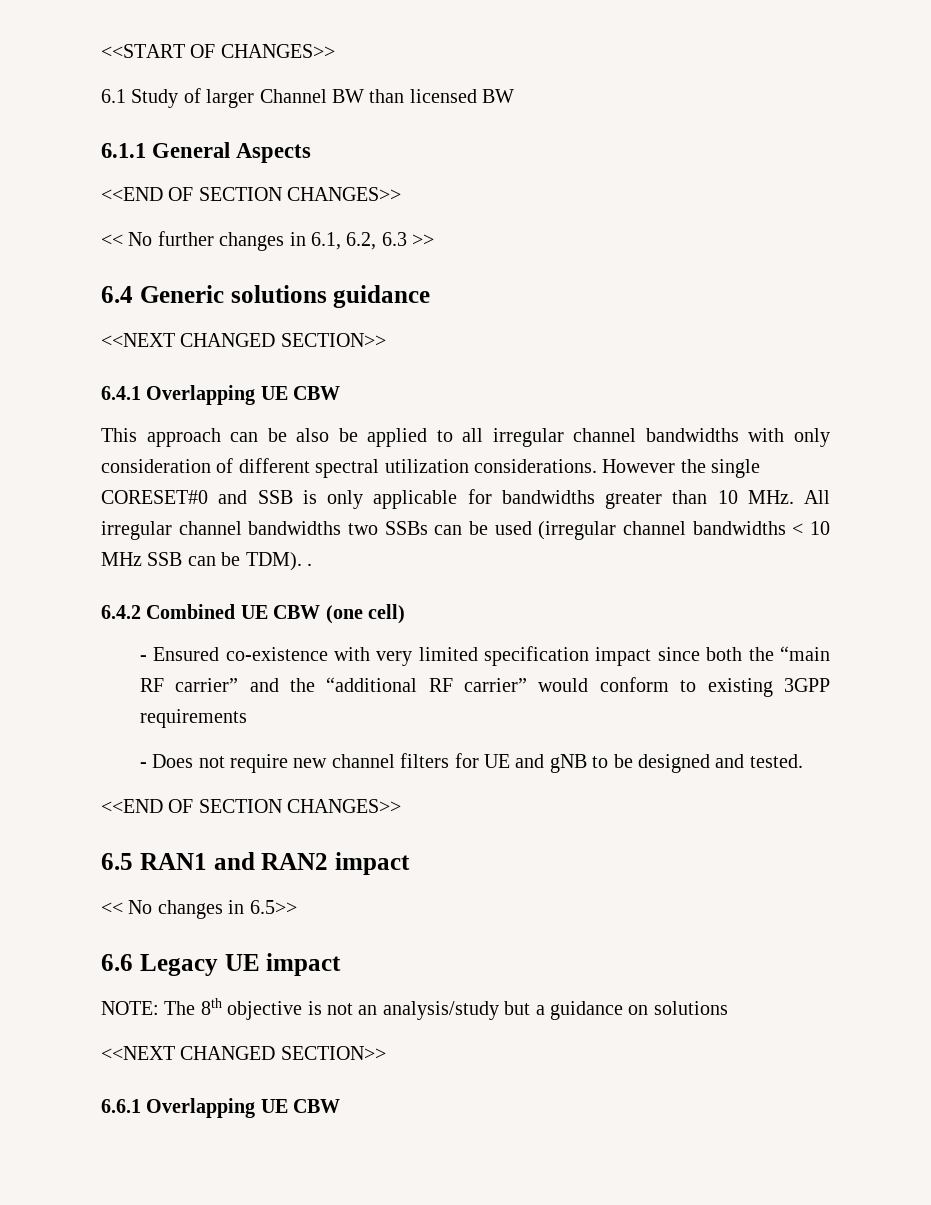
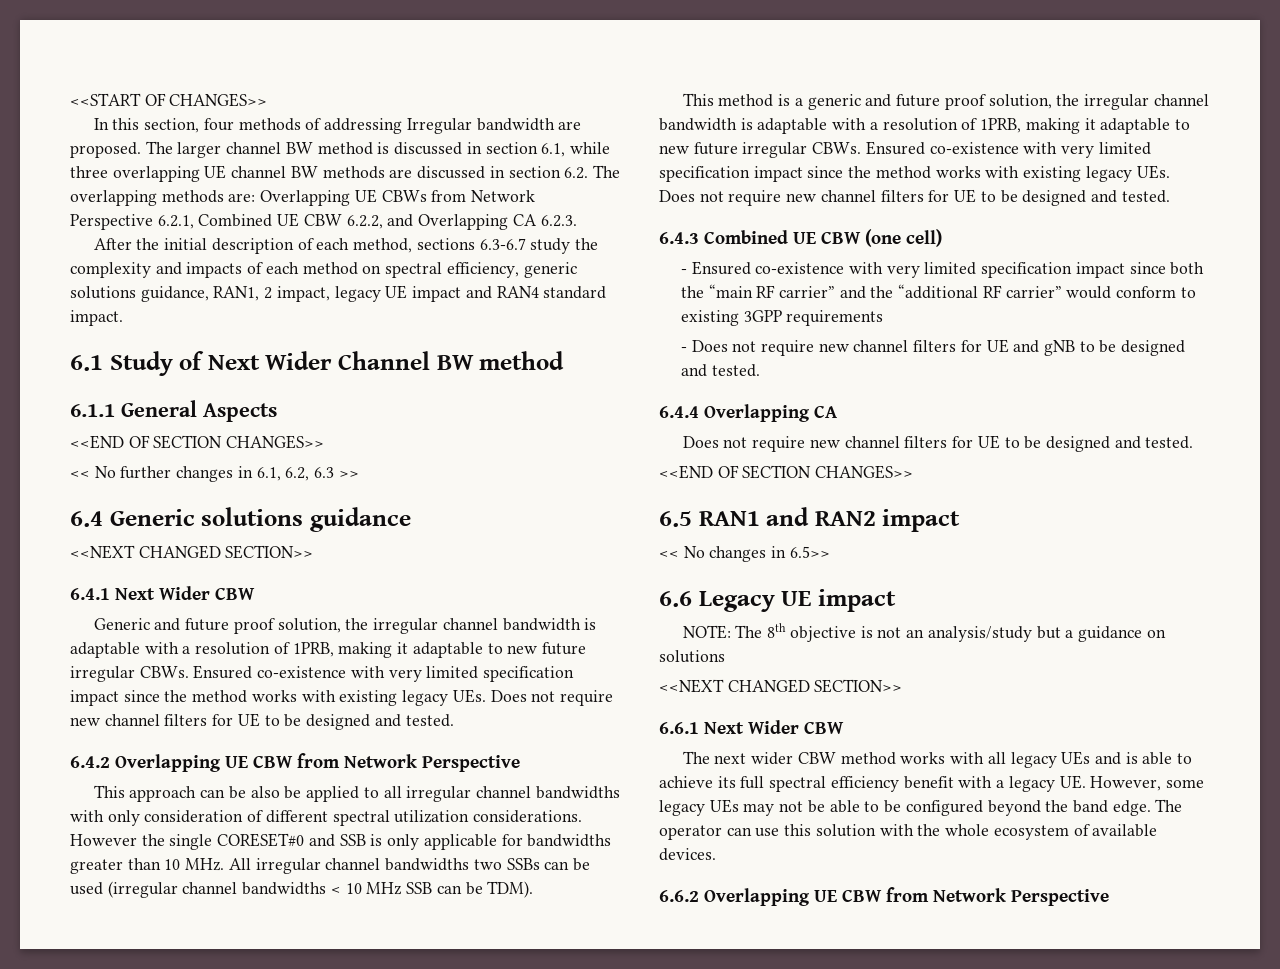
- 6.1 Study of larger Channel BW than licensed BW
+ In this section, four methods of addressing Irregular bandwidth are proposed. The larger channel BW method is discussed in section 6.1, while three overlapping UE channel BW methods are discussed in section 6.2. The overlapping methods are: Overlapping UE CBWs from Network Perspective 6.2.1, Combined UE CBW 6.2.2, and Overlapping CA 6.2.3.
+ After the initial description of each method, sections 6.3-6.7 study the complexity and impacts of each method on spectral efficiency, generic solutions guidance, RAN1, 2 impact, legacy UE impact and RAN4 standard impact.
+ 6.1 Study of Next Wider Channel BW method
- 6.4.1 Overlapping UE CBW
+ 6.4.1 Next Wider CBW
+ Generic and future proof solution, the irregular channel bandwidth is adaptable with a resolution of 1PRB, making it adaptable to new future irregular CBWs. Ensured co-existence with very limited specification impact since the method works with existing legacy UEs. Does not require new channel filters for UE to be designed and tested.
+ 6.4.2 Overlapping UE CBW from Network Perspective
- However the single CORESET#0 and SSB is only applicable for bandwidths greater than 10 MHz. All irregular channel bandwidths two SSBs can be used (irregular channel bandwidths < 10 MHz SSB can be TDM). .
- 6.4.2 Combined UE CBW (one cell)
+ However the single CORESET#0 and SSB is only applicable for bandwidths greater than 10 MHz. All irregular channel bandwidths two SSBs can be used (irregular channel bandwidths < 10 MHz SSB can be TDM).
+ This method is a generic and future proof solution, the irregular channel bandwidth is adaptable with a resolution of 1PRB, making it adaptable to new future irregular CBWs. Ensured co-existence with very limited specification impact since the method works with existing legacy UEs. Does not require new channel filters for UE to be designed and tested.
+ 6.4.3 Combined UE CBW (one cell)
+ 6.4.4 Overlapping CA
+ Does not require new channel filters for UE to be designed and tested.
- 6.6.1 Overlapping UE CBW
+ 6.6.1 Next Wider CBW
+ The next wider CBW method works with all legacy UEs and is able to achieve its full spectral efficiency benefit with a legacy UE. However, some legacy UEs may not be able to be configured beyond the band edge. The operator can use this solution with the whole ecosystem of available devices.
+ 6.6.2 Overlapping UE CBW from Network Perspective

